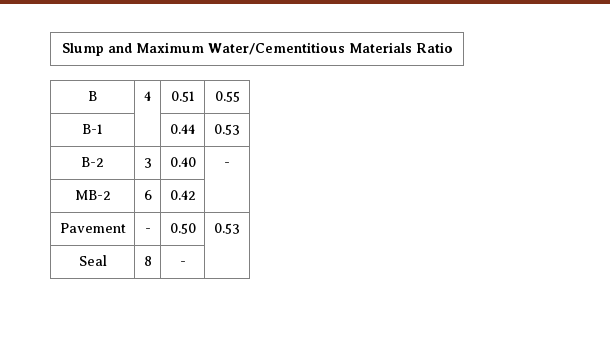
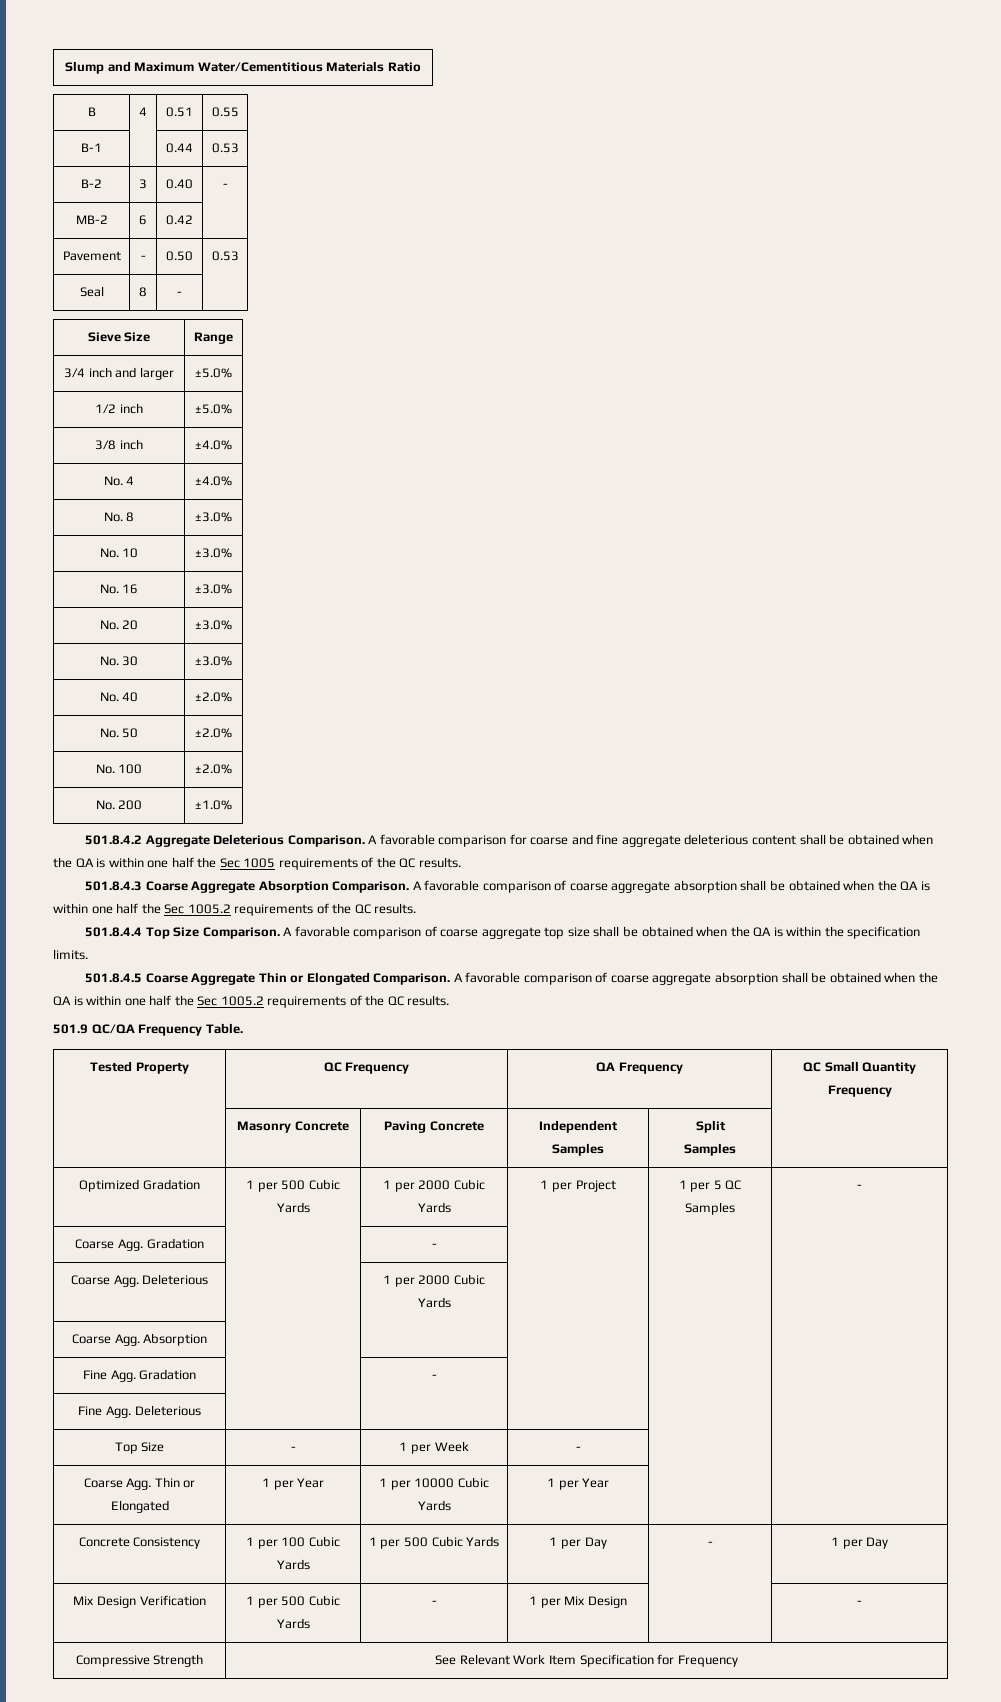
+ Sieve Size | Range
+ 3/4 inch and larger | ±5.0%
+ 1/2 inch | ±5.0%
+ 3/8 inch | ±4.0%
+ No. 4 | ±4.0%
+ No. 8 | ±3.0%
+ No. 10 | ±3.0%
+ No. 16 | ±3.0%
+ No. 20 | ±3.0%
+ No. 30 | ±3.0%
+ No. 40 | ±2.0%
+ No. 50 | ±2.0%
+ No. 100 | ±2.0%
+ No. 200 | ±1.0%
+ 501.8.4.2 Aggregate Deleterious Comparison. A favorable comparison for coarse and fine aggregate deleterious content shall be obtained when the QA is within one half the Sec 1005 requirements of the QC results.
+ 501.8.4.3 Coarse Aggregate Absorption Comparison. A favorable comparison of coarse aggregate absorption shall be obtained when the QA is within one half the Sec 1005.2 requirements of the QC results.
+ 501.8.4.4 Top Size Comparison. A favorable comparison of coarse aggregate top size shall be obtained when the QA is within the specification limits.
+ 501.8.4.5 Coarse Aggregate Thin or Elongated Comparison. A favorable comparison of coarse aggregate absorption shall be obtained when the QA is within one half the Sec 1005.2 requirements of the QC results.
+ 501.9 QC/QA Frequency Table.
+ Tested Property | QC Frequency | QA Frequency | QC Small Quantity Frequency
+ | Masonry Concrete | Paving Concrete | Independent Samples | Split
+ Samples |
+ Optimized Gradation | 1 per 500 Cubic Yards | 1 per 2000 Cubic Yards | 1 per Project | 1 per 5 QC Samples | -
+ Coarse Agg. Gradation | | - | | |
+ Coarse Agg. Deleterious | | 1 per 2000 Cubic Yards | | |
+ Coarse Agg. Absorption | | | | |
+ Fine Agg. Gradation | | - | | |
+ Fine Agg. Deleterious | | | | |
+ Top Size | - | 1 per Week | - | |
+ Coarse Agg. Thin or Elongated | 1 per Year | 1 per 10000 Cubic Yards | 1 per Year | |
+ Concrete Consistency | 1 per 100 Cubic Yards | 1 per 500 Cubic Yards | 1 per Day | - | 1 per Day
+ Mix Design Verification | 1 per 500 Cubic Yards | - | 1 per Mix Design | | -
+ Compressive Strength | See Relevant Work Item Specification for Frequency

